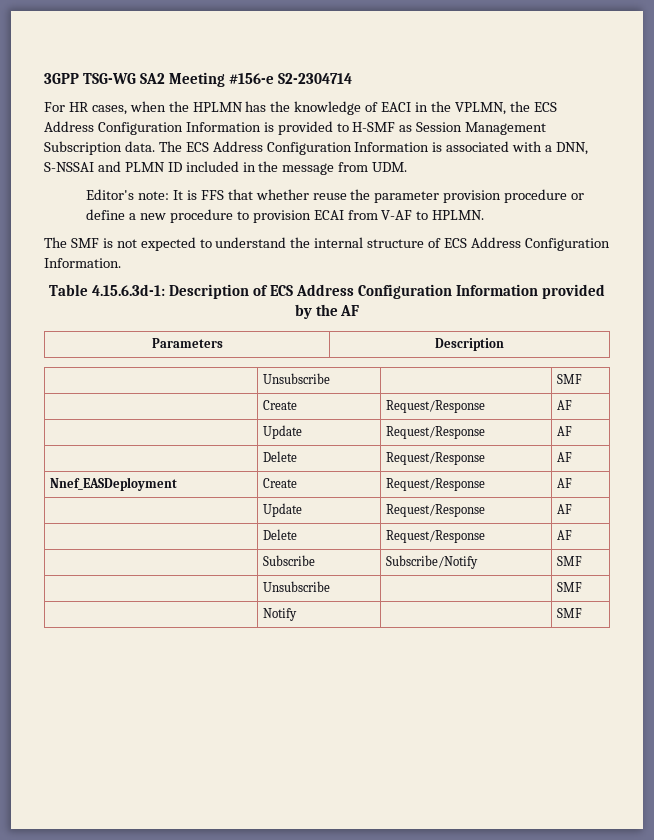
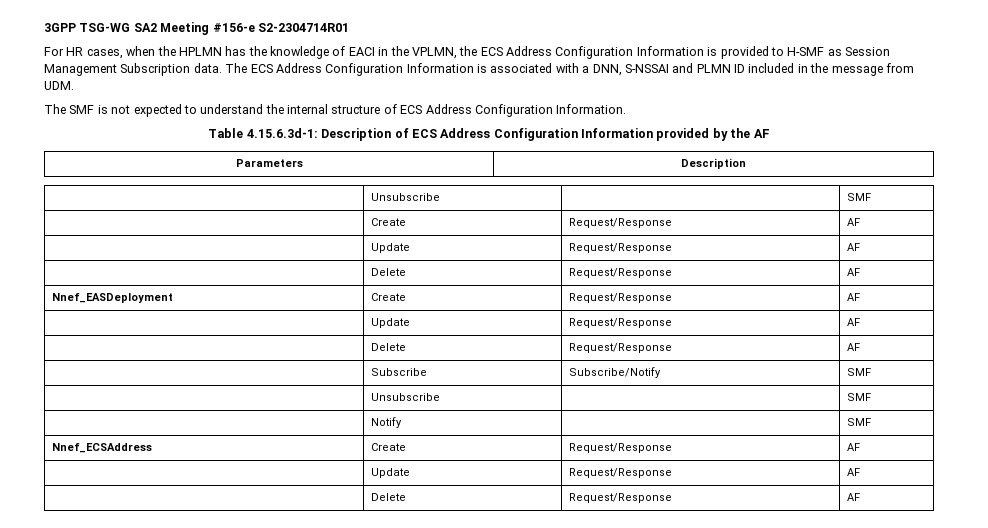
- 3GPP TSG-WG SA2 Meeting #156-e S2-2304714
+ 3GPP TSG-WG SA2 Meeting #156-e S2-2304714R01
- Editor's note: It is FFS that whether reuse the parameter provision procedure or define a new procedure to provision ECAI from V-AF to HPLMN.
+ Nnef_ECSAddress | Create | Request/Response | AF
+ | Update | Request/Response | AF
+ | Delete | Request/Response | AF

